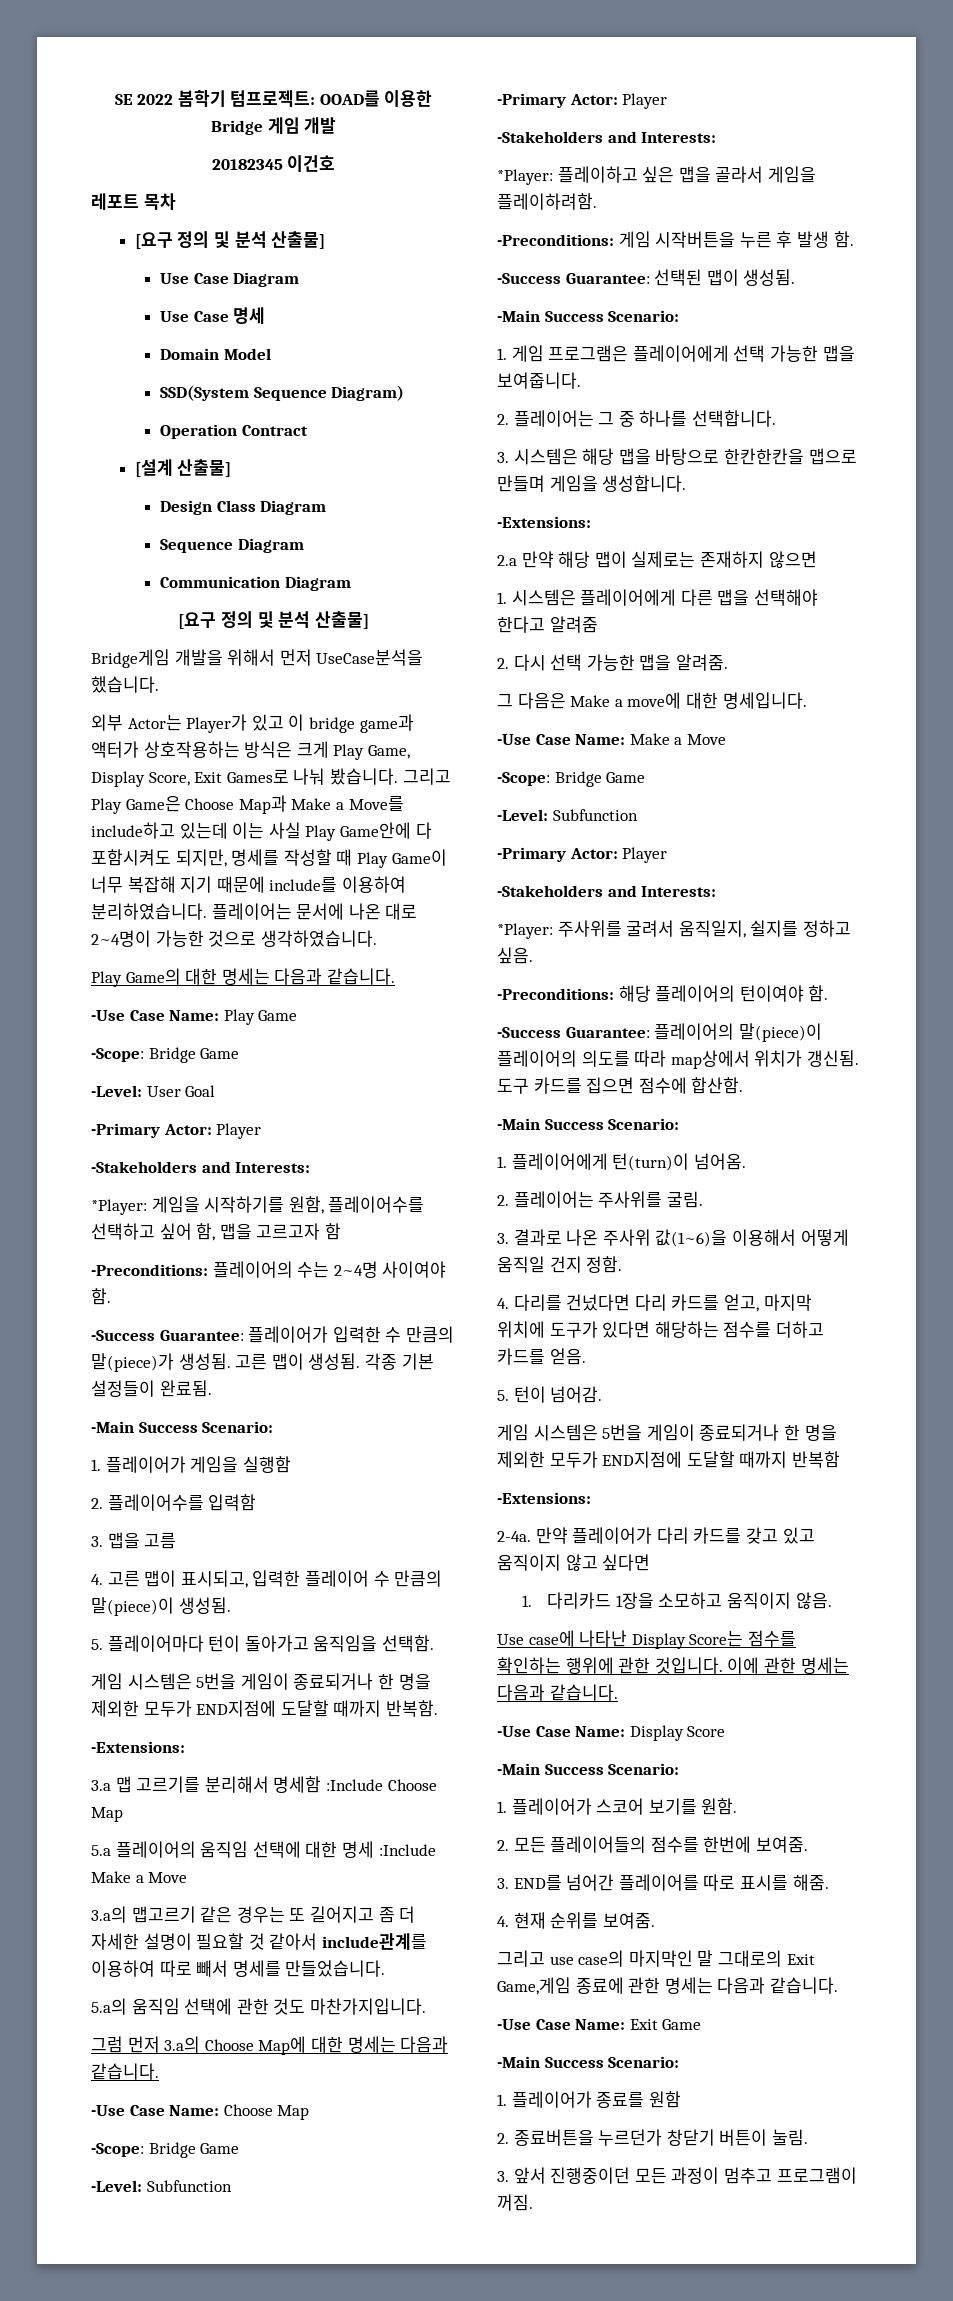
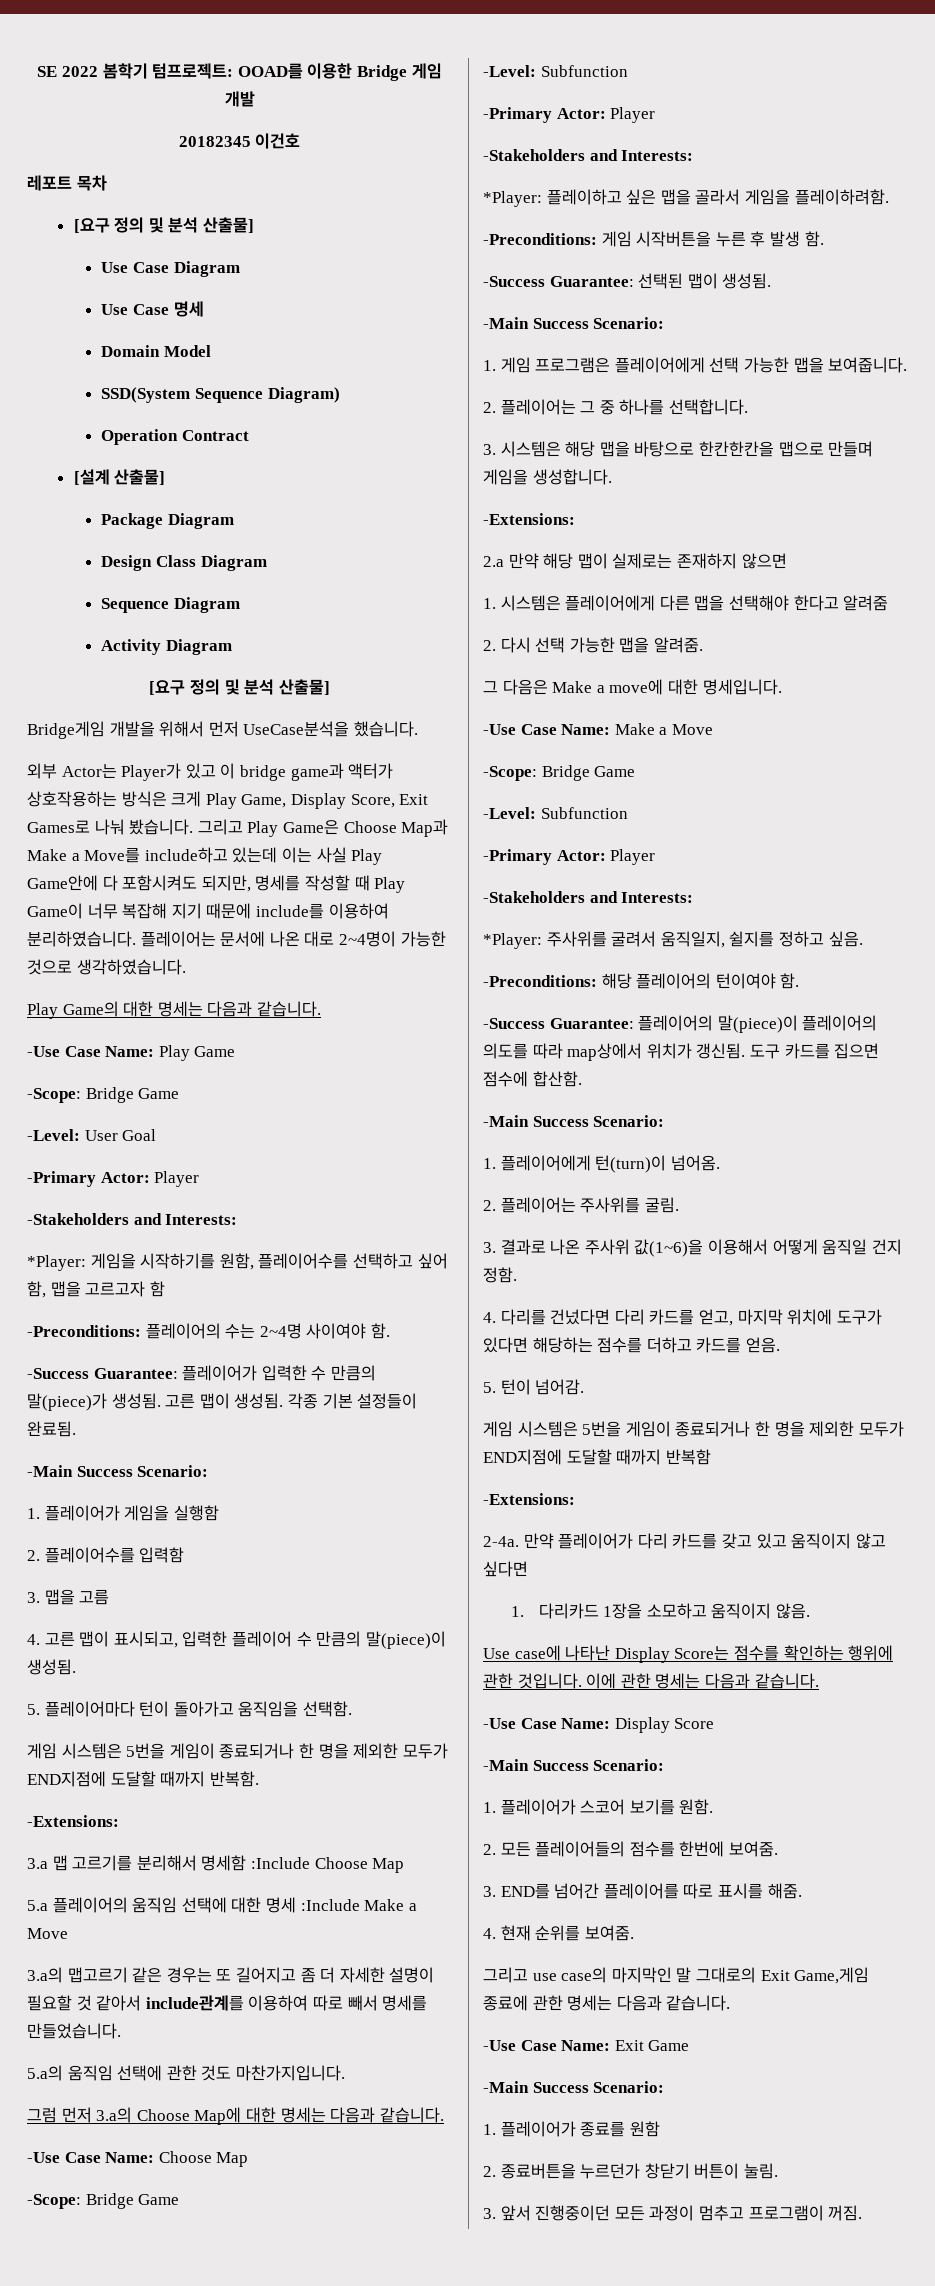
+ Package Diagram
- Communication Diagram
+ Activity Diagram

